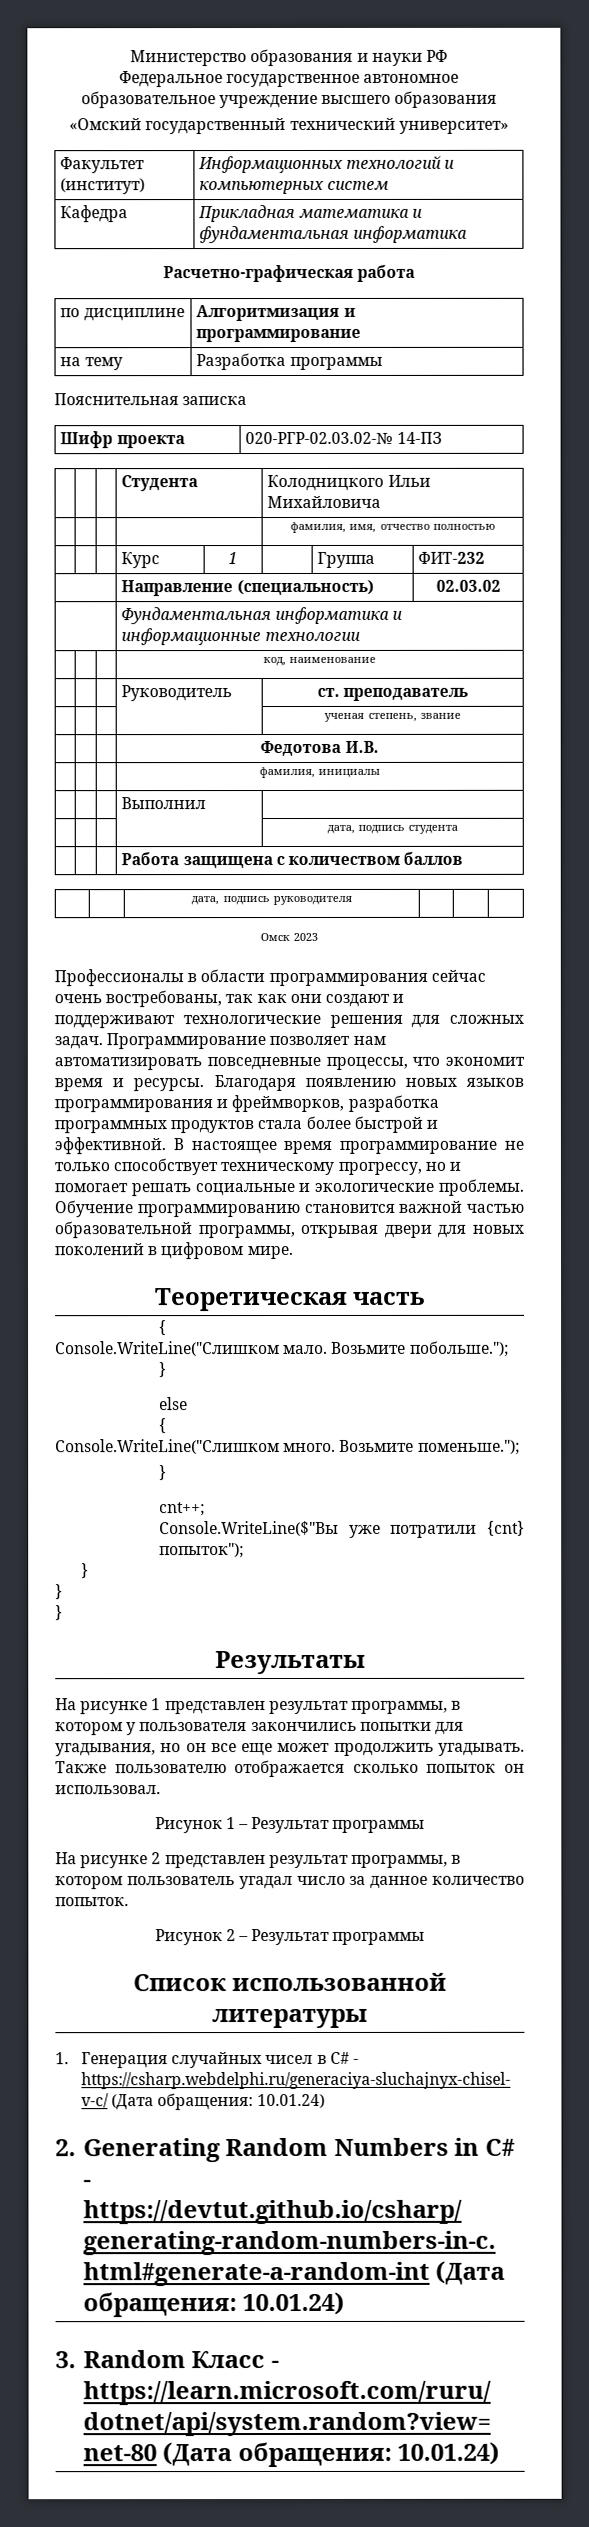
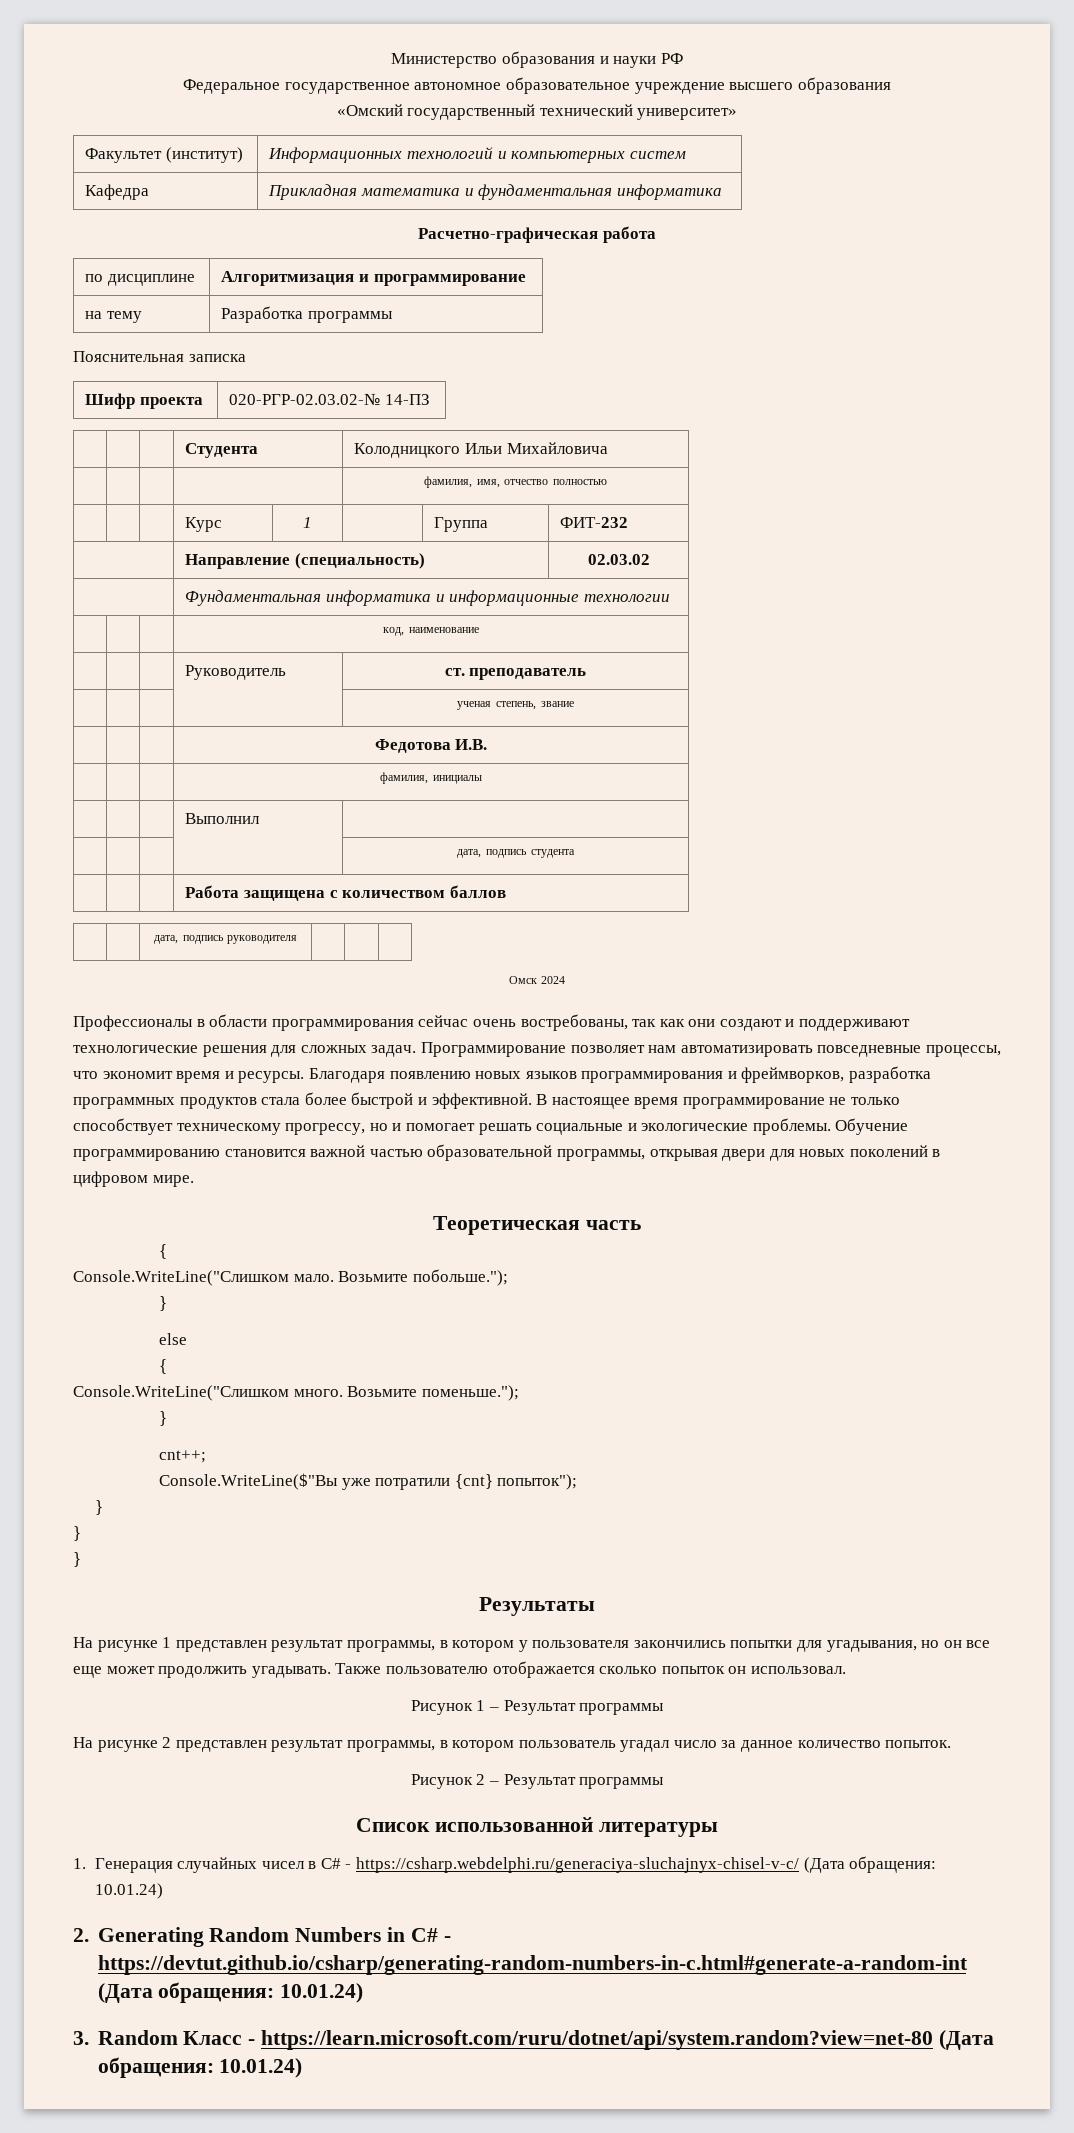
- Омск 2023
+ Омск 2024

